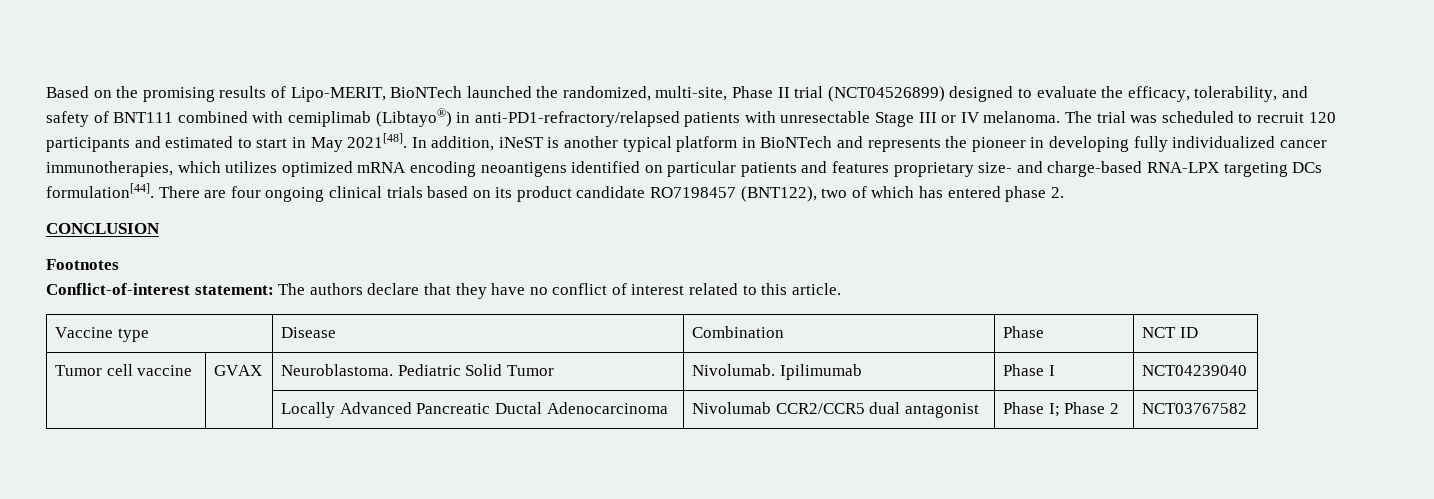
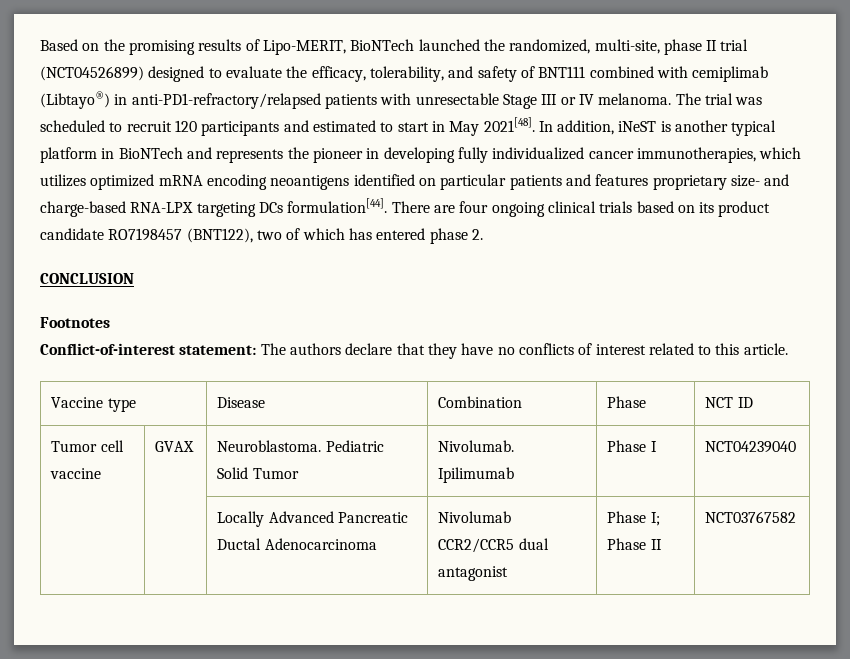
- Based on the promising results of Lipo-MERIT, BioNTech launched the randomized, multi-site, Phase II trial (NCT04526899) designed to evaluate the efficacy, tolerability, and safety of BNT111 combined with cemiplimab (Libtayo®) in anti-PD1-refractory/relapsed patients with unresectable Stage III or IV melanoma.
+ Based on the promising results of Lipo-MERIT, BioNTech launched the randomized, multi-site, phase II trial (NCT04526899) designed to evaluate the efficacy, tolerability, and safety of BNT111 combined with cemiplimab (Libtayo®) in anti-PD1-refractory/relapsed patients with unresectable Stage III or IV melanoma.
- Conflict-of-interest statement: The authors declare that they have no conflict of interest related to this article.
+ Conflict-of-interest statement: The authors declare that they have no conflicts of interest related to this article.
- | | Locally Advanced Pancreatic Ductal Adenocarcinoma | Nivolumab CCR2/CCR5 dual antagonist | Phase I; Phase 2 | NCT03767582
+ | | Locally Advanced Pancreatic Ductal Adenocarcinoma | Nivolumab CCR2/CCR5 dual antagonist | Phase I; Phase II | NCT03767582

